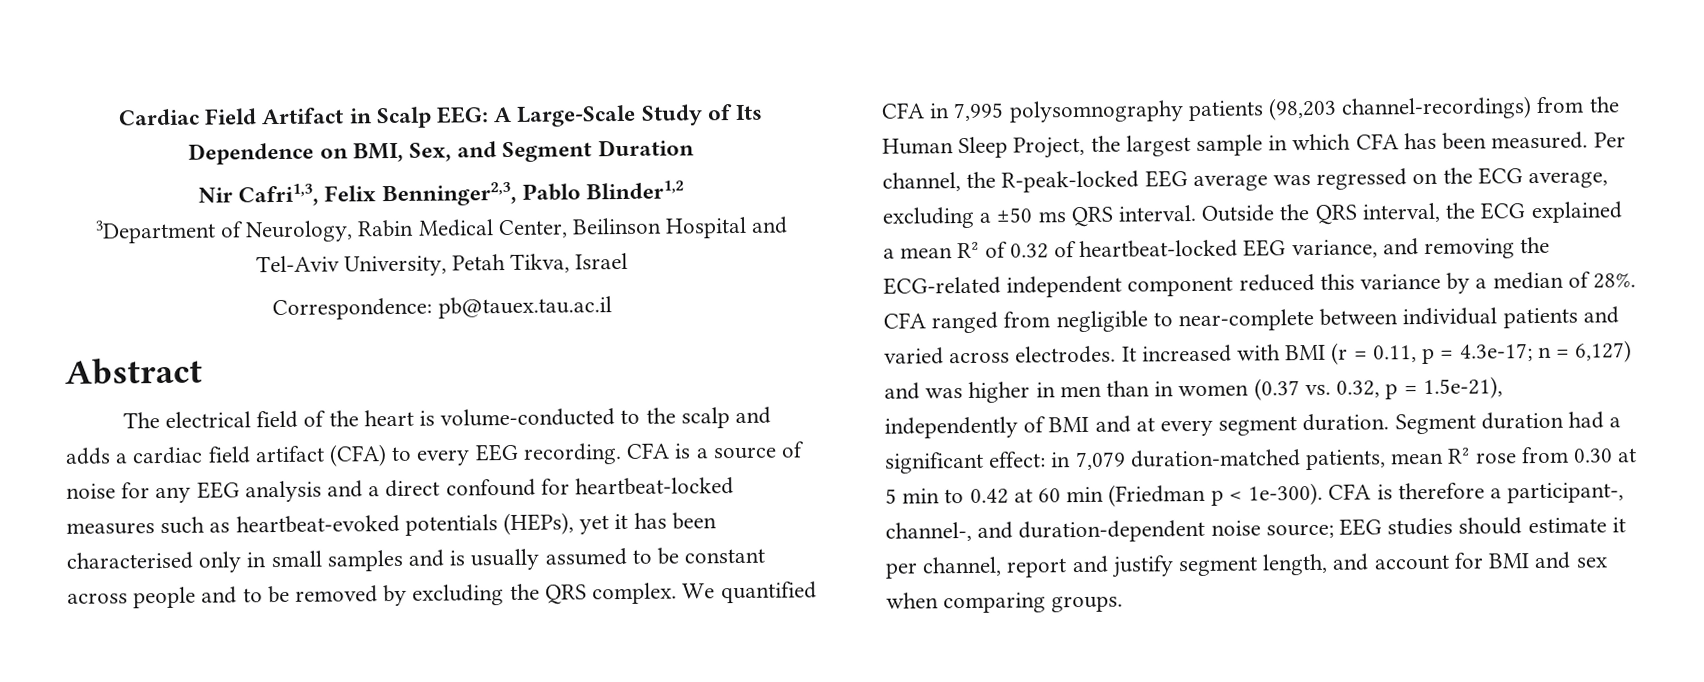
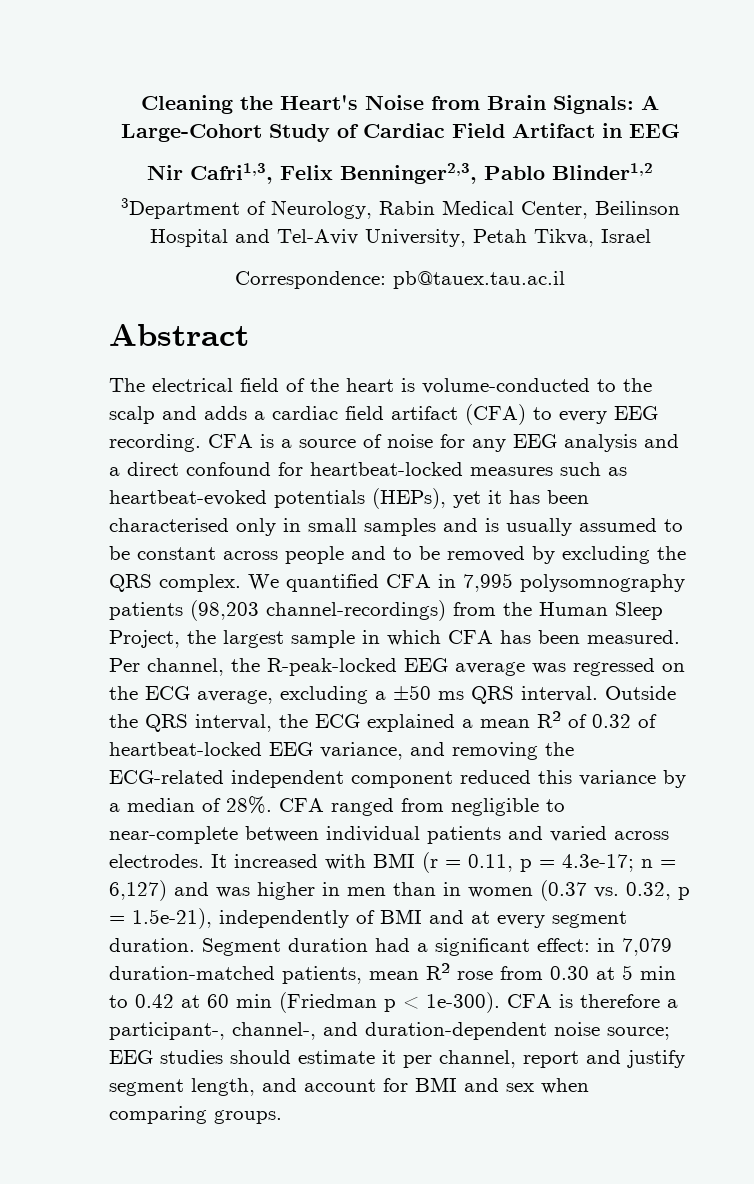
- Cardiac Field Artifact in Scalp EEG: A Large-Scale Study of Its Dependence on BMI, Sex, and Segment Duration
+ Cleaning the Heart's Noise from Brain Signals: A Large-Cohort Study of Cardiac Field Artifact in EEG

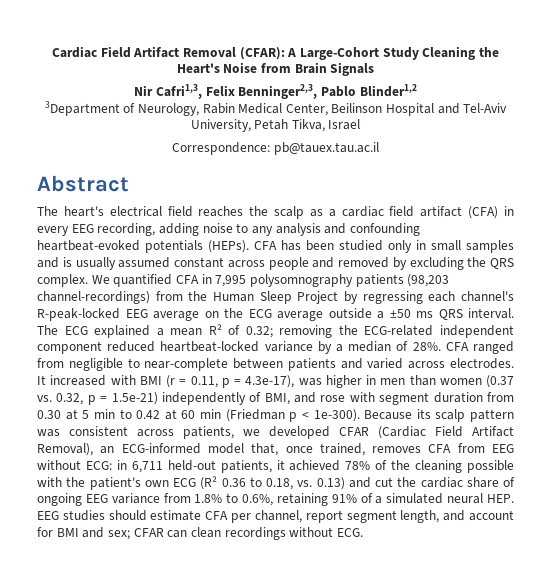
- Cleaning the Heart's Noise from Brain Signals: A Large-Cohort Study of Cardiac Field Artifact in EEG
+ Cardiac Field Artifact Removal (CFAR): A Large-Cohort Study Cleaning the Heart's Noise from Brain Signals
- The electrical field of the heart is volume-conducted to the scalp and adds a cardiac field artifact (CFA) to every EEG recording. CFA is a source of noise for any EEG analysis and a direct confound for heartbeat-locked measures such as heartbeat-evoked potentials (HEPs), yet it has been characterised only in small samples and is usually assumed to be constant across people and to be removed by excluding the QRS complex.
+ The heart's electrical field reaches the scalp as a cardiac field artifact (CFA) in every EEG recording, adding noise to any analysis and confounding heartbeat-evoked potentials (HEPs). CFA has been studied only in small samples and is usually assumed constant across people and removed by excluding the QRS complex.
- We quantified CFA in 7,995 polysomnography patients (98,203 channel-recordings) from the Human Sleep Project, the largest sample in which CFA has been measured. Per channel, the R-peak-locked EEG average was regressed on the ECG average, excluding a ±50 ms QRS interval.
+ We quantified CFA in 7,995 polysomnography patients (98,203 channel-recordings) from the Human Sleep Project by regressing each channel's R-peak-locked EEG average on the ECG average outside a ±50 ms QRS interval.
- Outside the QRS interval, the ECG explained a mean R² of 0.32 of heartbeat-locked EEG variance, and removing the ECG-related independent component reduced this variance by a median of 28%.
+ The ECG explained a mean R² of 0.32; removing the ECG-related independent component reduced heartbeat-locked variance by a median of 28%.
- CFA ranged from negligible to near-complete between individual patients and varied across electrodes.
+ CFA ranged from negligible to near-complete between patients and varied across electrodes.
- It increased with BMI (r = 0.11, p = 4.3e-17; n = 6,127) and was higher in men than in women (0.37 vs. 0.32, p = 1.5e-21), independently of BMI and at every segment duration. Segment duration had a significant effect: in 7,079 duration-matched patients, mean R² rose from 0.30 at 5 min to 0.42 at 60 min (Friedman p < 1e-300).
+ It increased with BMI (r = 0.11, p = 4.3e-17), was higher in men than women (0.37 vs. 0.32, p = 1.5e-21) independently of BMI, and rose with segment duration from 0.30 at 5 min to 0.42 at 60 min (Friedman p < 1e-300).
- CFA is therefore a participant-, channel-, and duration-dependent noise source; EEG studies should estimate it per channel, report and justify segment length, and account for BMI and sex when comparing groups.
+ Because its scalp pattern was consistent across patients, we developed CFAR (Cardiac Field Artifact Removal), an ECG-informed model that, once trained, removes CFA from EEG without ECG: in 6,711 held-out patients, it achieved 78% of the cleaning possible with the patient's own ECG (R² 0.36 to 0.18, vs. 0.13) and cut the cardiac share of ongoing EEG variance from 1.8% to 0.6%, retaining 91% of a simulated neural HEP. EEG studies should estimate CFA per channel, report segment length, and account for BMI and sex; CFAR can clean recordings without ECG.

